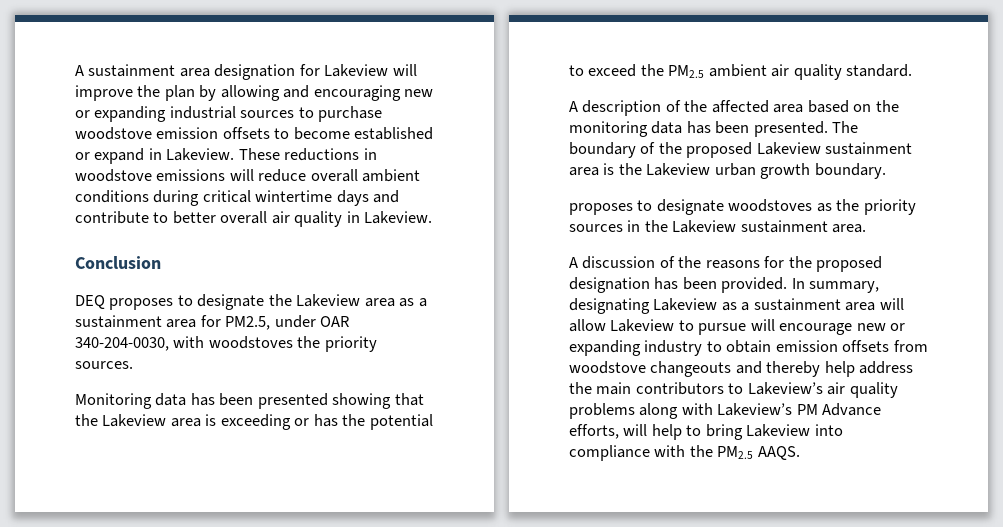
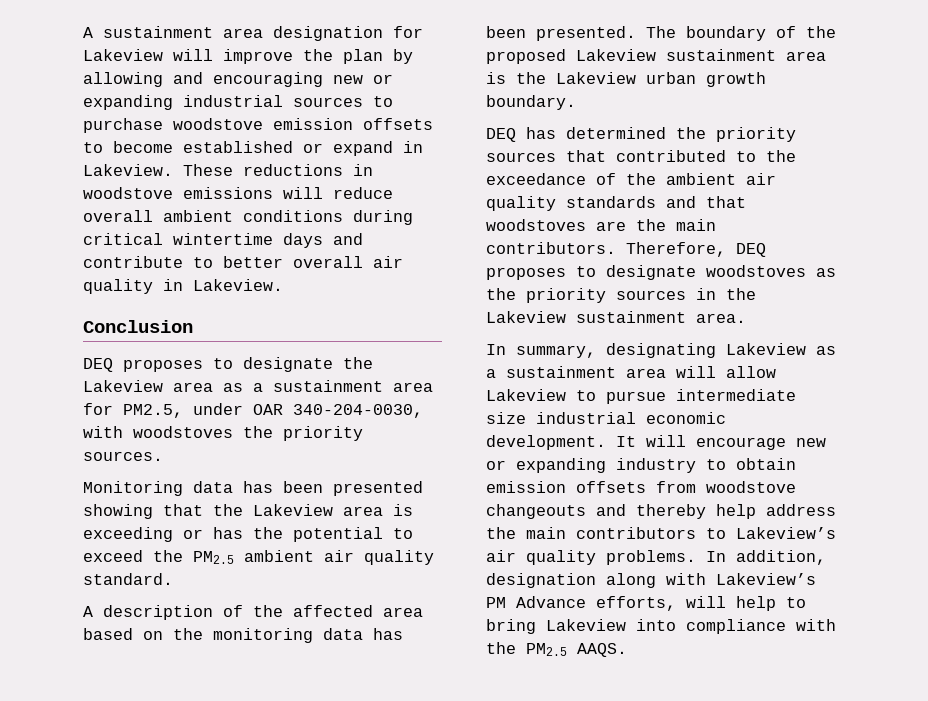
- proposes to designate woodstoves as the priority sources in the Lakeview sustainment area.
+ DEQ has determined the priority sources that contributed to the exceedance of the ambient air quality standards and that woodstoves are the main contributors. Therefore, DEQ proposes to designate woodstoves as the priority sources in the Lakeview sustainment area.
- A discussion of the reasons for the proposed designation has been provided. In summary, designating Lakeview as a sustainment area will allow Lakeview to pursue will encourage new or expanding industry to obtain emission offsets from woodstove changeouts and thereby help address the main contributors to Lakeview’s air quality problems along with Lakeview’s PM Advance efforts, will help to bring Lakeview into compliance with the PM2.5 AAQS.
+ In summary, designating Lakeview as a sustainment area will allow Lakeview to pursue intermediate size industrial economic development. It will encourage new or expanding industry to obtain emission offsets from woodstove changeouts and thereby help address the main contributors to Lakeview’s air quality problems. In addition, designation along with Lakeview’s PM Advance efforts, will help to bring Lakeview into compliance with the PM2.5 AAQS.

